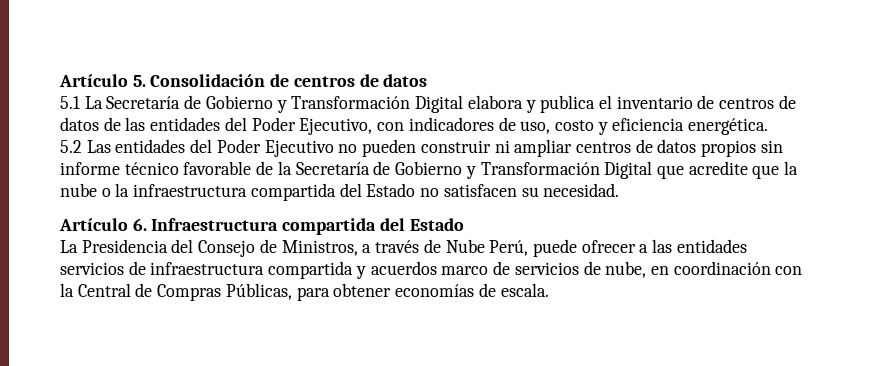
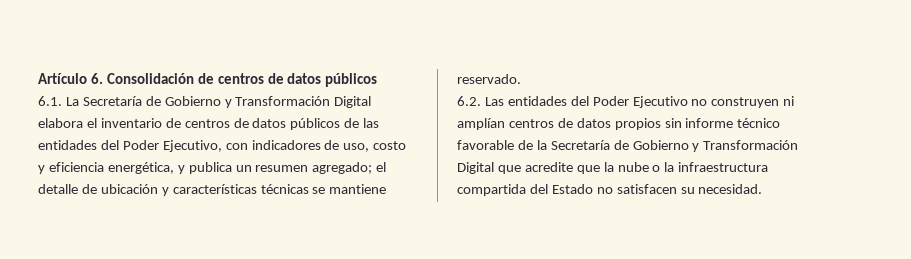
- Artículo 5. Consolidación de centros de datos
- 5.1 La Secretaría de Gobierno y Transformación Digital elabora y publica el inventario de centros de datos de las entidades del Poder Ejecutivo, con indicadores de uso, costo y eficiencia energética.
- 5.2 Las entidades del Poder Ejecutivo no pueden construir ni ampliar centros de datos propios sin informe técnico favorable de la Secretaría de Gobierno y Transformación Digital que acredite que la nube o la infraestructura compartida del Estado no satisfacen su necesidad.
+ Artículo 6. Consolidación de centros de datos públicos
+ 6.1. La Secretaría de Gobierno y Transformación Digital elabora el inventario de centros de datos públicos de las entidades del Poder Ejecutivo, con indicadores de uso, costo y eficiencia energética, y publica un resumen agregado; el detalle de ubicación y características técnicas se mantiene reservado.
+ 6.2. Las entidades del Poder Ejecutivo no construyen ni amplían centros de datos propios sin informe técnico favorable de la Secretaría de Gobierno y Transformación Digital que acredite que la nube o la infraestructura compartida del Estado no satisfacen su necesidad.
- Artículo 6. Infraestructura compartida del Estado
- La Presidencia del Consejo de Ministros, a través de Nube Perú, puede ofrecer a las entidades servicios de infraestructura compartida y acuerdos marco de servicios de nube, en coordinación con la Central de Compras Públicas, para obtener economías de escala.

